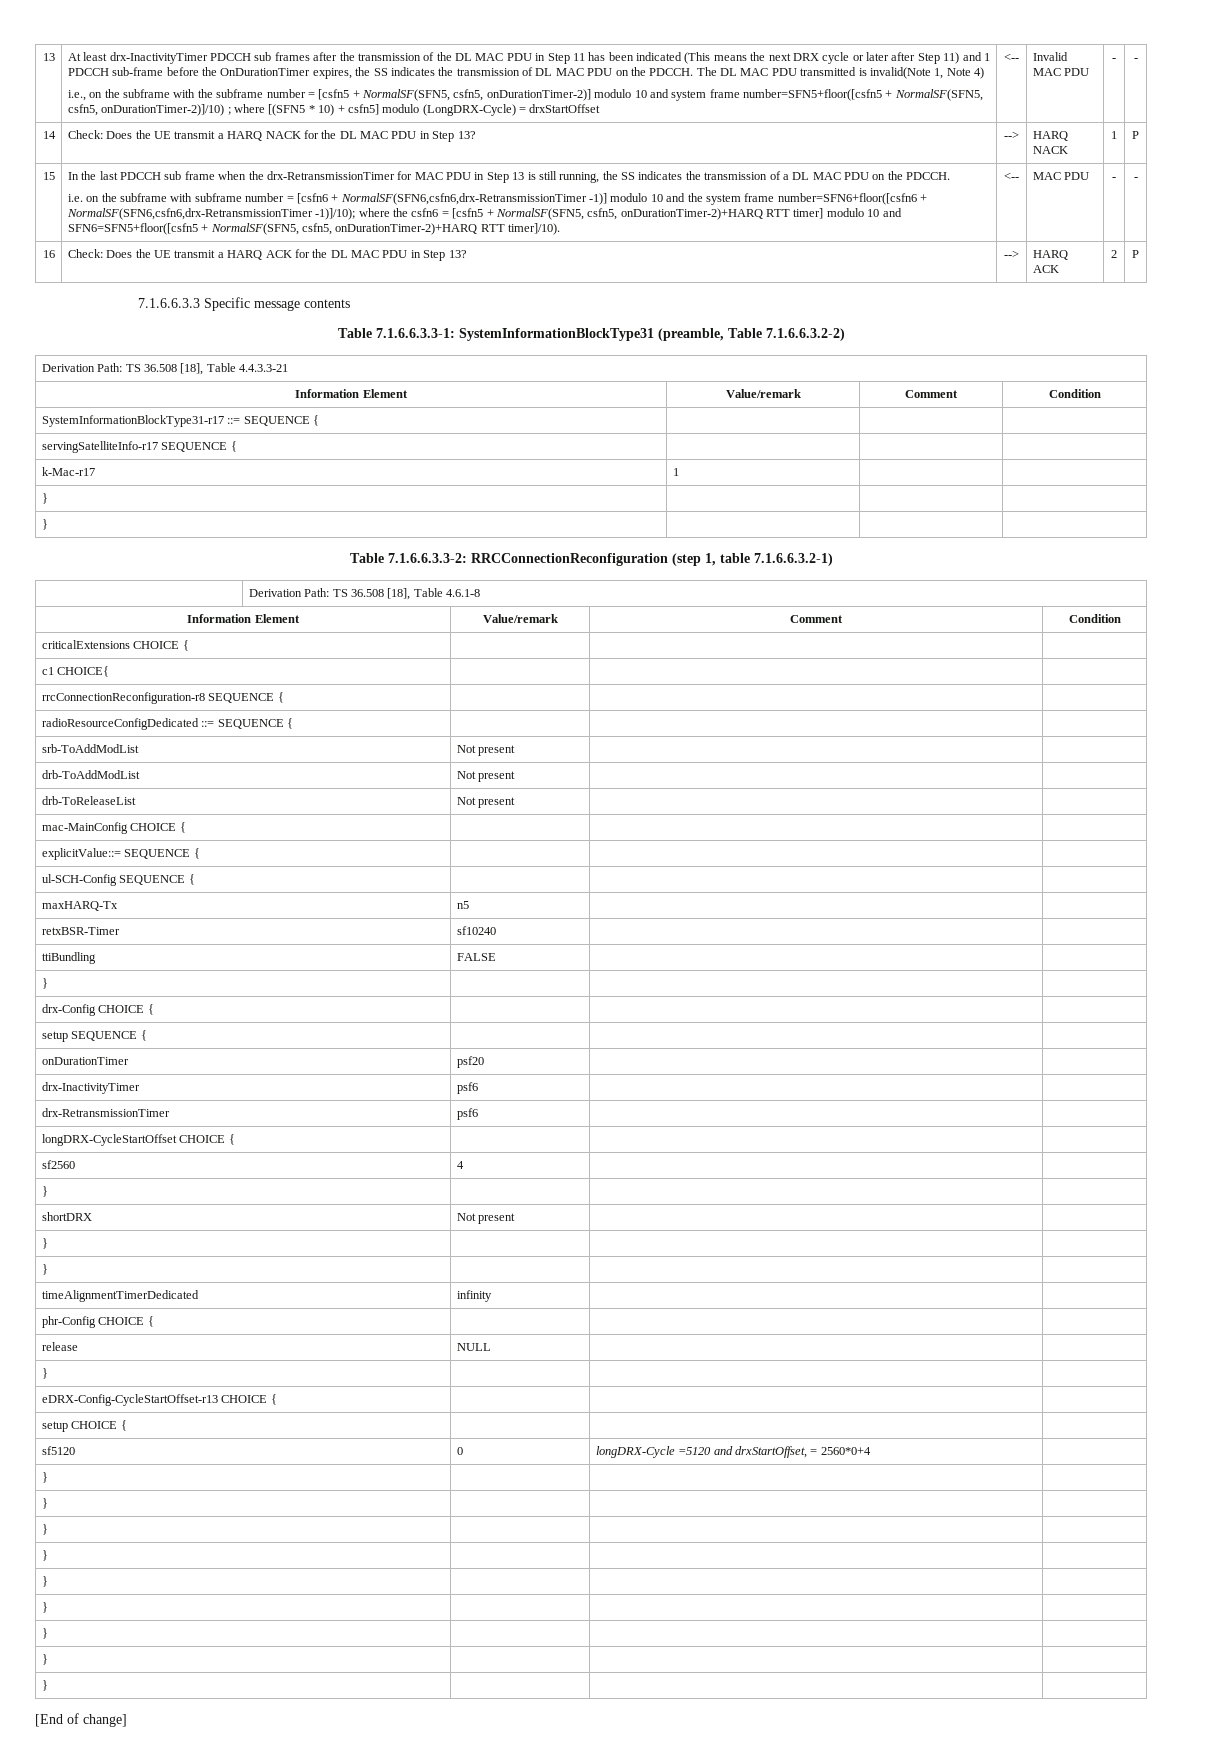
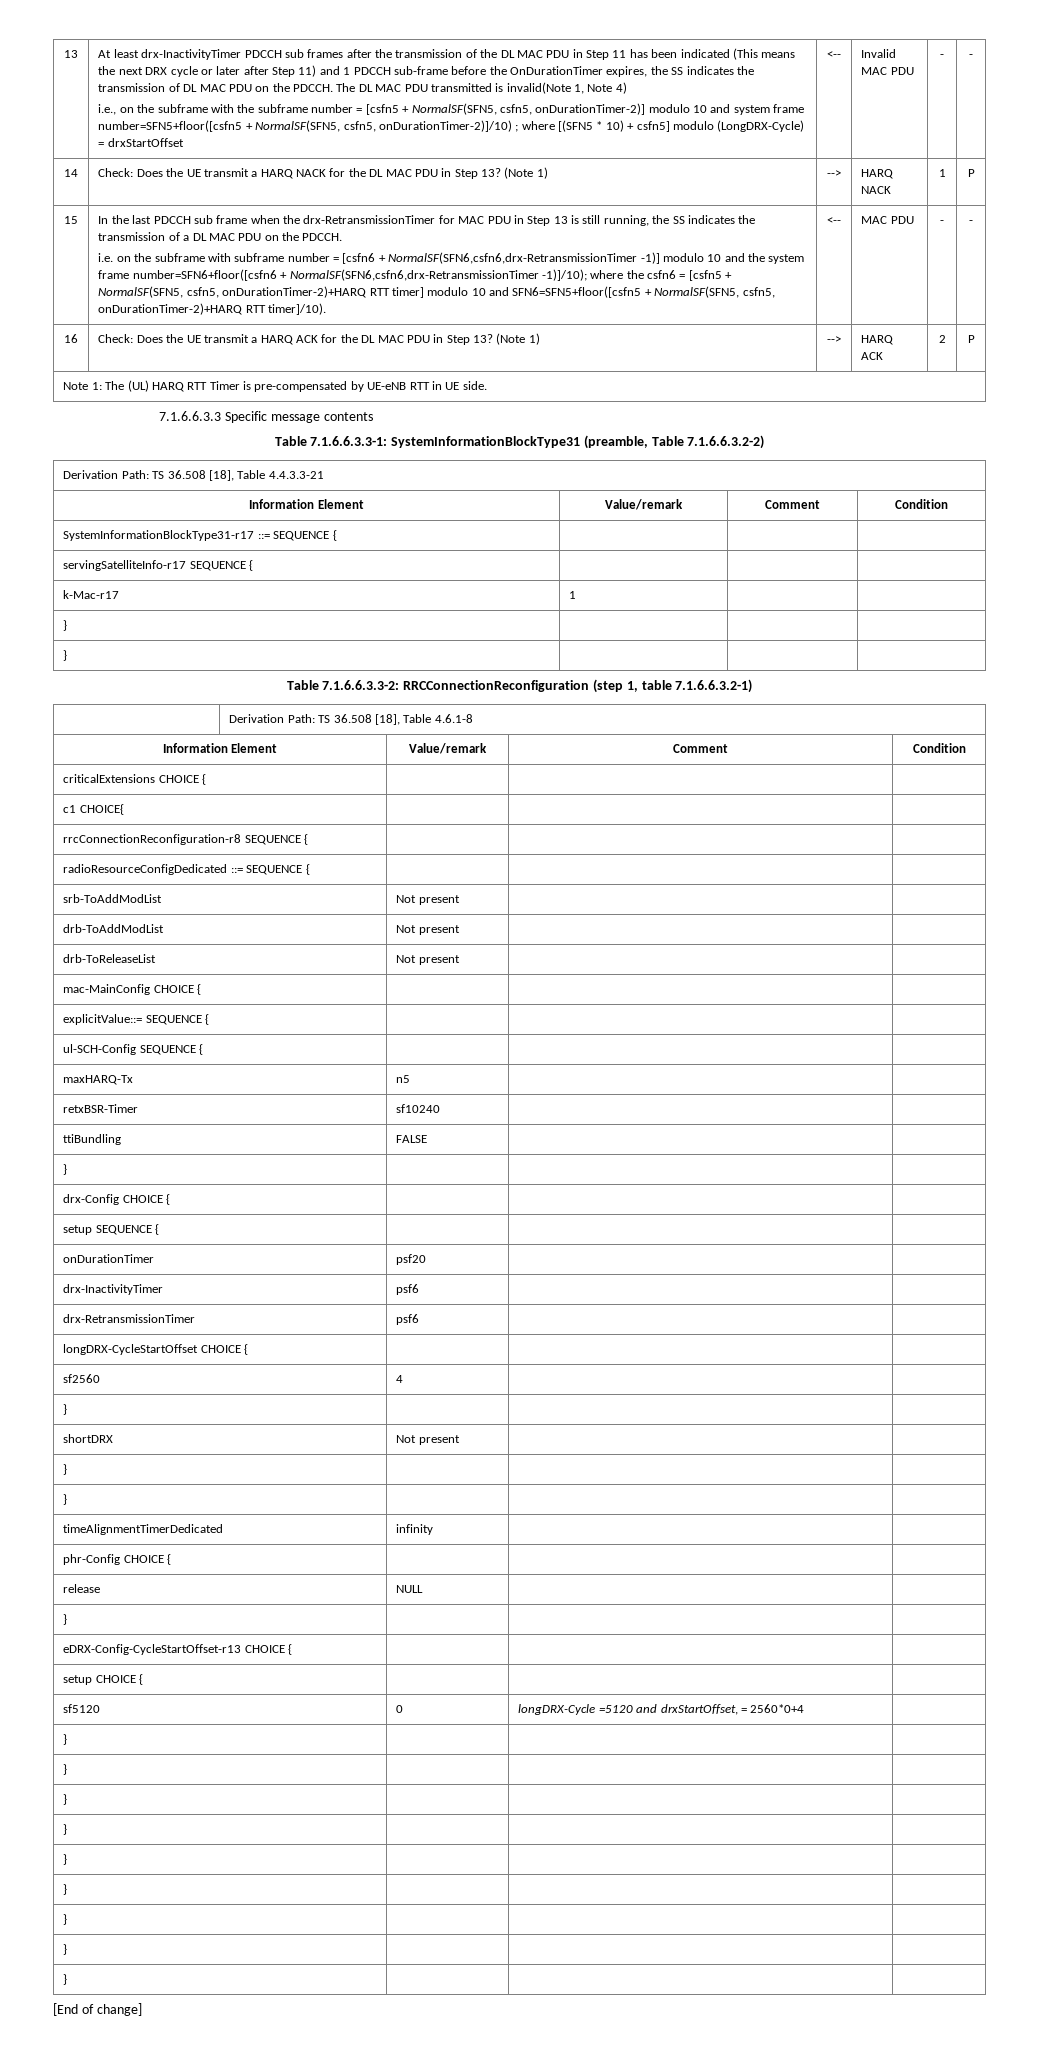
- 14 | Check: Does the UE transmit a HARQ NACK for the DL MAC PDU in Step 13? | --> | HARQ NACK | 1 | P
+ 14 | Check: Does the UE transmit a HARQ NACK for the DL MAC PDU in Step 13? (Note 1) | --> | HARQ NACK | 1 | P
- 16 | Check: Does the UE transmit a HARQ ACK for the DL MAC PDU in Step 13? | --> | HARQ ACK | 2 | P
+ 16 | Check: Does the UE transmit a HARQ ACK for the DL MAC PDU in Step 13? (Note 1) | --> | HARQ ACK | 2 | P
+ Note 1: The (UL) HARQ RTT Timer is pre-compensated by UE-eNB RTT in UE side.

